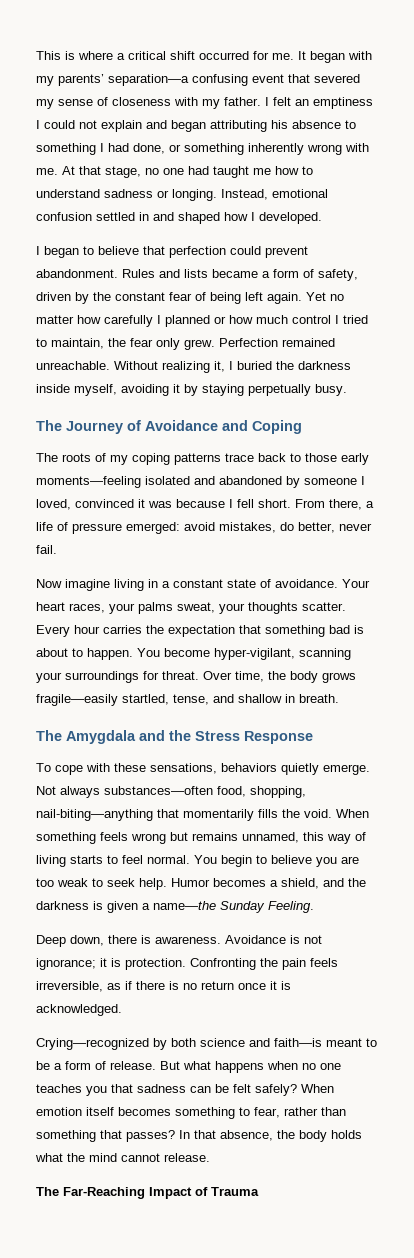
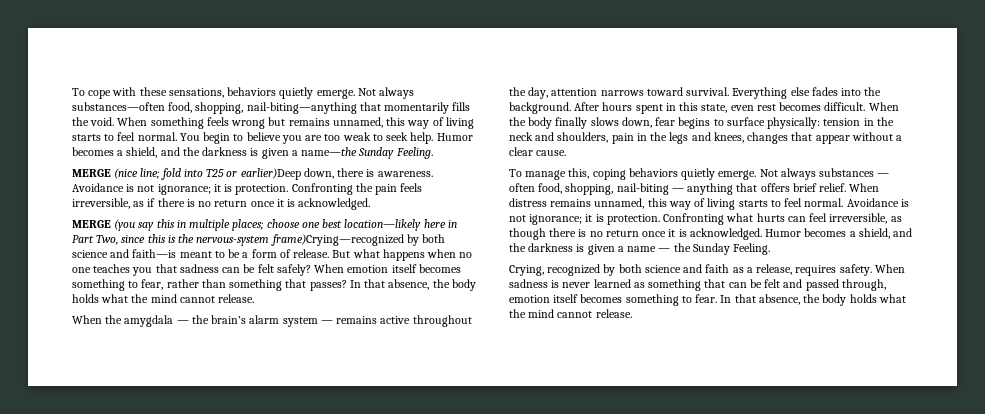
- This is where a critical shift occurred for me. It began with my parents’ separation—a confusing event that severed my sense of closeness with my father. I felt an emptiness I could not explain and began attributing his absence to something I had done, or something inherently wrong with me. At that stage, no one had taught me how to understand sadness or longing. Instead, emotional confusion settled in and shaped how I developed.
- I began to believe that perfection could prevent abandonment. Rules and lists became a form of safety, driven by the constant fear of being left again. Yet no matter how carefully I planned or how much control I tried to maintain, the fear only grew. Perfection remained unreachable. Without realizing it, I buried the darkness inside myself, avoiding it by staying perpetually busy.
- The Journey of Avoidance and Coping
- The roots of my coping patterns trace back to those early moments—feeling isolated and abandoned by someone I loved, convinced it was because I fell short. From there, a life of pressure emerged: avoid mistakes, do better, never fail.
- Now imagine living in a constant state of avoidance. Your heart races, your palms sweat, your thoughts scatter. Every hour carries the expectation that something bad is about to happen. You become hyper-vigilant, scanning your surroundings for threat. Over time, the body grows fragile—easily startled, tense, and shallow in breath.
- The Amygdala and the Stress Response
- Deep down, there is awareness.
+ MERGE (nice line; fold into T25 or earlier)Deep down, there is awareness.
- Crying—recognized by both science and faith—is meant to be a form of release.
+ MERGE (you say this in multiple places; choose one best location—likely here in Part Two, since this is the nervous-system frame)Crying—recognized by both science and faith—is meant to be a form of release.
- The Far-Reaching Impact of Trauma
+ When the amygdala — the brain’s alarm system — remains active throughout the day, attention narrows toward survival. Everything else fades into the background. After hours spent in this state, even rest becomes difficult. When the body finally slows down, fear begins to surface physically: tension in the neck and shoulders, pain in the legs and knees, changes that appear without a clear cause.
+ To manage this, coping behaviors quietly emerge. Not always substances — often food, shopping, nail-biting — anything that offers brief relief. When distress remains unnamed, this way of living starts to feel normal. Avoidance is not ignorance; it is protection. Confronting what hurts can feel irreversible, as though there is no return once it is acknowledged. Humor becomes a shield, and the darkness is given a name — the Sunday Feeling.
+ Crying, recognized by both science and faith as a release, requires safety. When sadness is never learned as something that can be felt and passed through, emotion itself becomes something to fear. In that absence, the body holds what the mind cannot release.

